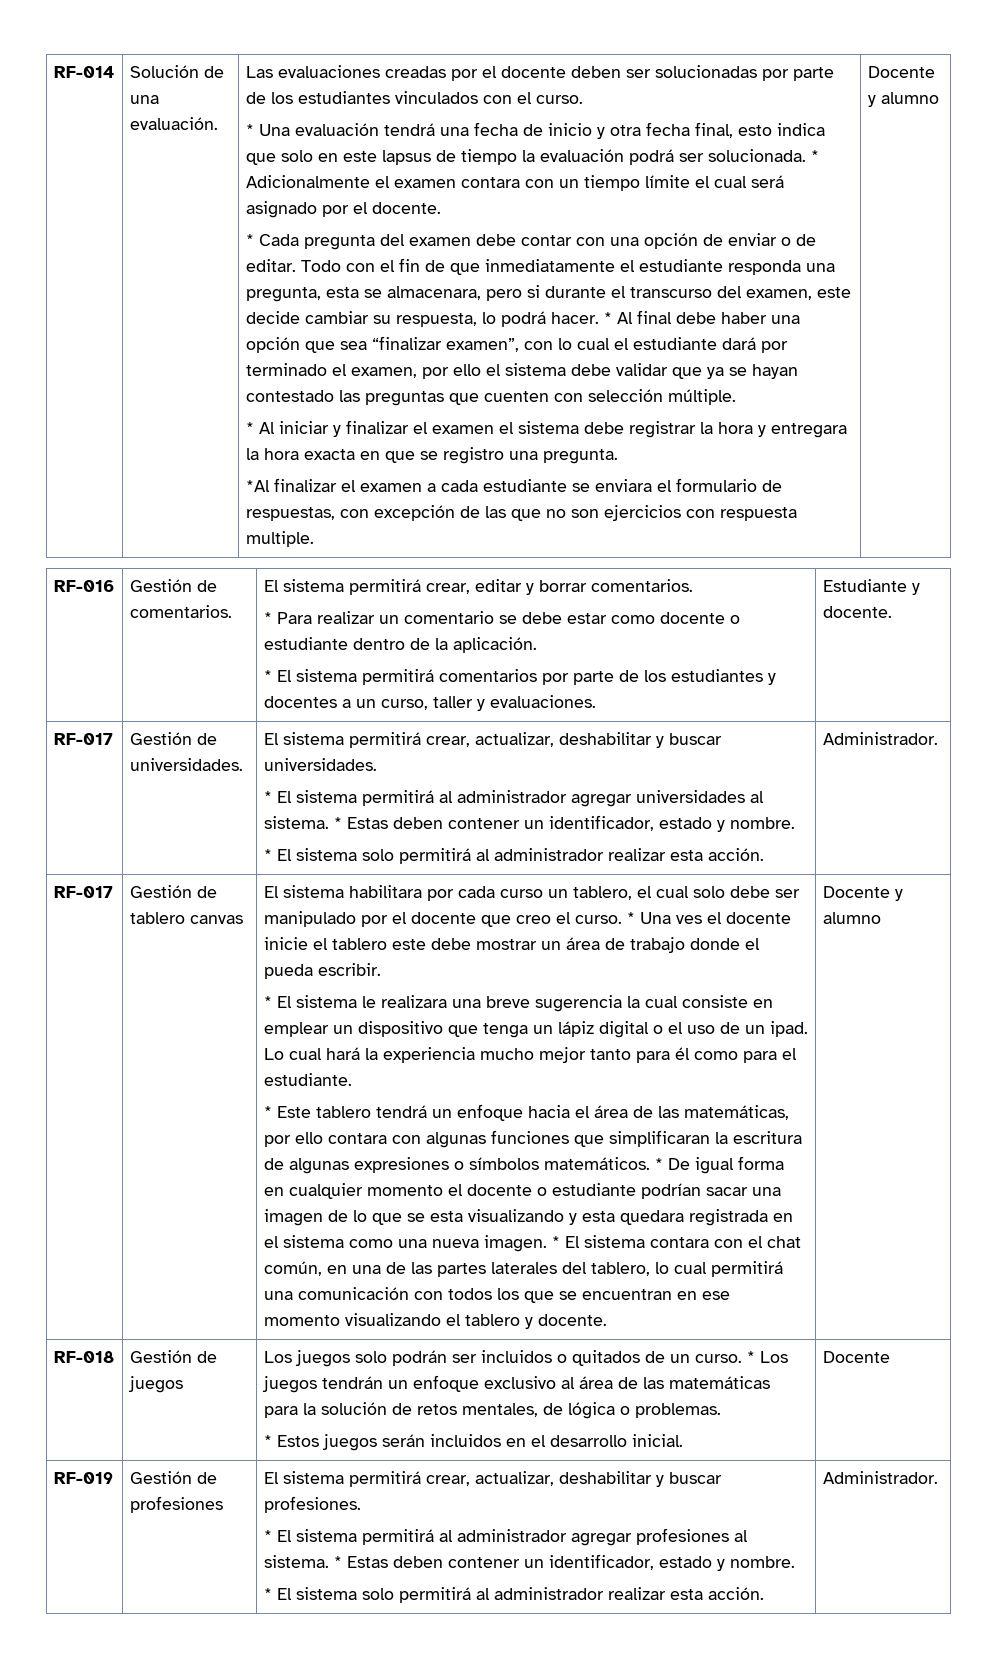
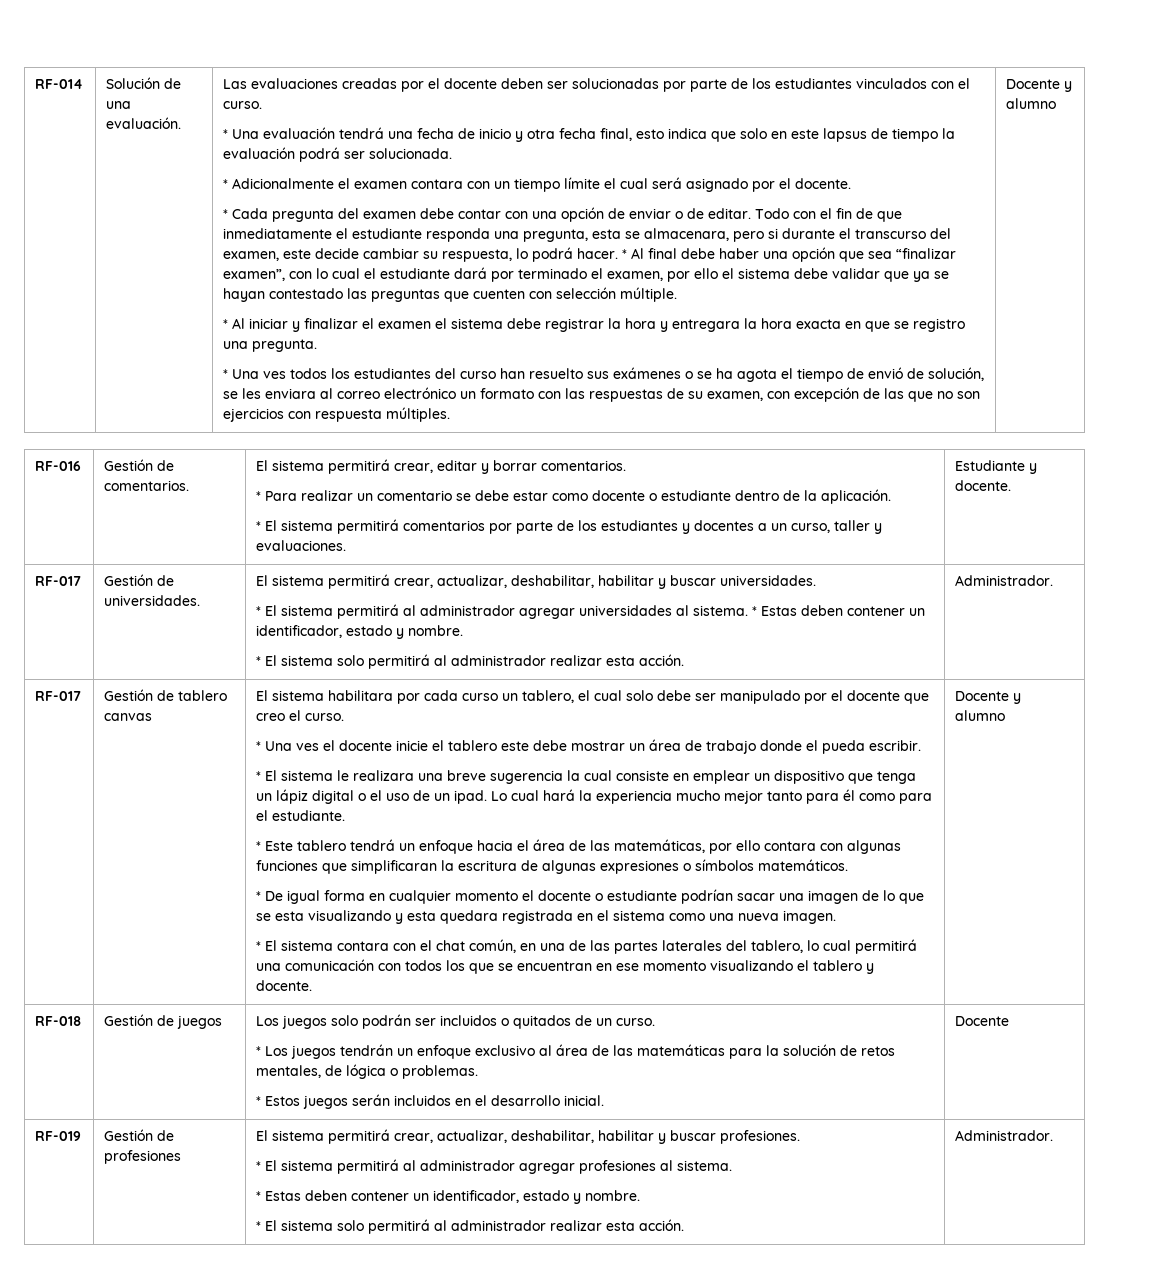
- * Una evaluación tendrá una fecha de inicio y otra fecha final, esto indica que solo en este lapsus de tiempo la evaluación podrá ser solucionada. * Adicionalmente el examen contara con un tiempo límite el cual será asignado por el docente.
+ * Una evaluación tendrá una fecha de inicio y otra fecha final, esto indica que solo en este lapsus de tiempo la evaluación podrá ser solucionada.
+ * Adicionalmente el examen contara con un tiempo límite el cual será asignado por el docente.
- *Al finalizar el examen a cada estudiante se enviara el formulario de respuestas, con excepción de las que no son ejercicios con respuesta multiple.
+ * Una ves todos los estudiantes del curso han resuelto sus exámenes o se ha agota el tiempo de envió de solución, se les enviara al correo electrónico un formato con las respuestas de su examen, con excepción de las que no son ejercicios con respuesta múltiples.
- El sistema permitirá crear, actualizar, deshabilitar y buscar universidades.
+ El sistema permitirá crear, actualizar, deshabilitar, habilitar y buscar universidades.
- El sistema habilitara por cada curso un tablero, el cual solo debe ser manipulado por el docente que creo el curso. * Una ves el docente inicie el tablero este debe mostrar un área de trabajo donde el pueda escribir.
+ El sistema habilitara por cada curso un tablero, el cual solo debe ser manipulado por el docente que creo el curso.
+ * Una ves el docente inicie el tablero este debe mostrar un área de trabajo donde el pueda escribir.
- * Este tablero tendrá un enfoque hacia el área de las matemáticas, por ello contara con algunas funciones que simplificaran la escritura de algunas expresiones o símbolos matemáticos. * De igual forma en cualquier momento el docente o estudiante podrían sacar una imagen de lo que se esta visualizando y esta quedara registrada en el sistema como una nueva imagen. * El sistema contara con el chat común, en una de las partes laterales del tablero, lo cual permitirá una comunicación con todos los que se encuentran en ese momento visualizando el tablero y docente.
+ * Este tablero tendrá un enfoque hacia el área de las matemáticas, por ello contara con algunas funciones que simplificaran la escritura de algunas expresiones o símbolos matemáticos.
+ * De igual forma en cualquier momento el docente o estudiante podrían sacar una imagen de lo que se esta visualizando y esta quedara registrada en el sistema como una nueva imagen.
+ * El sistema contara con el chat común, en una de las partes laterales del tablero, lo cual permitirá una comunicación con todos los que se encuentran en ese momento visualizando el tablero y docente.
- Los juegos solo podrán ser incluidos o quitados de un curso. * Los juegos tendrán un enfoque exclusivo al área de las matemáticas para la solución de retos mentales, de lógica o problemas.
+ Los juegos solo podrán ser incluidos o quitados de un curso.
+ * Los juegos tendrán un enfoque exclusivo al área de las matemáticas para la solución de retos mentales, de lógica o problemas.
- El sistema permitirá crear, actualizar, deshabilitar y buscar profesiones.
+ El sistema permitirá crear, actualizar, deshabilitar, habilitar y buscar profesiones.
- * El sistema permitirá al administrador agregar profesiones al sistema. * Estas deben contener un identificador, estado y nombre.
+ * El sistema permitirá al administrador agregar profesiones al sistema.
+ * Estas deben contener un identificador, estado y nombre.

